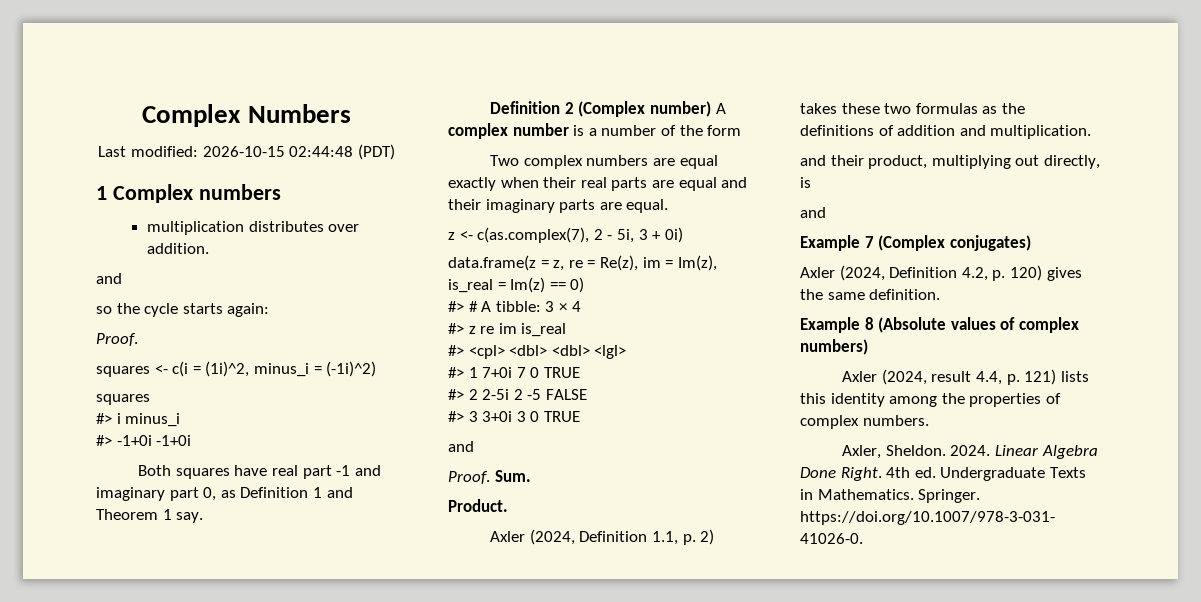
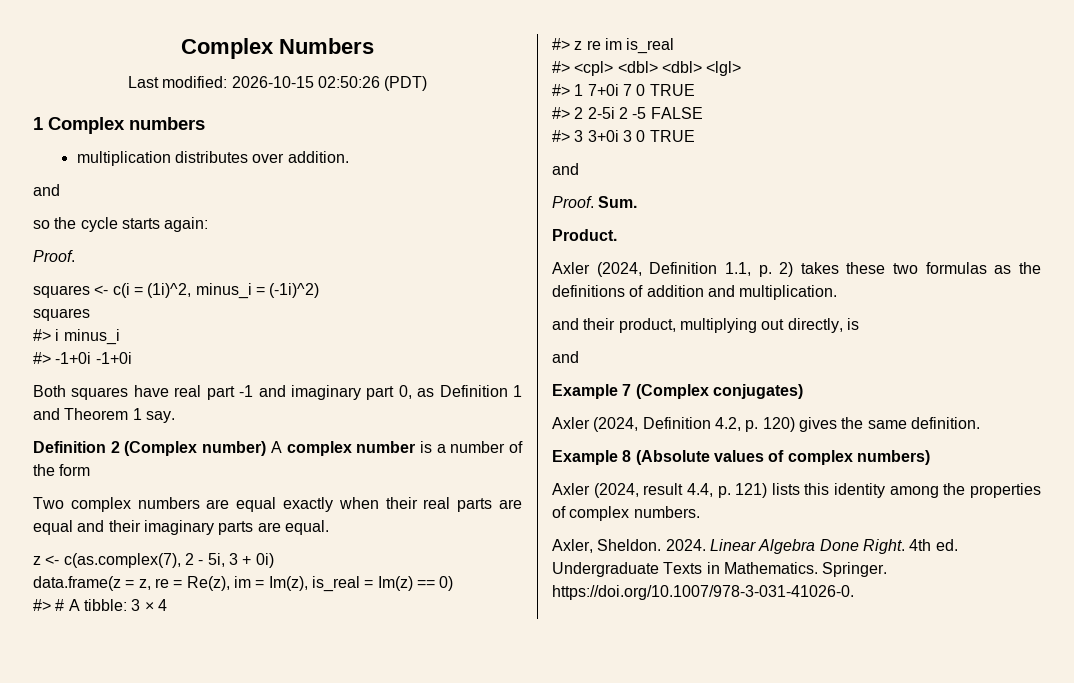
- Last modified: 2026-10-15 02:44:48 (PDT)
+ Last modified: 2026-10-15 02:50:26 (PDT)

